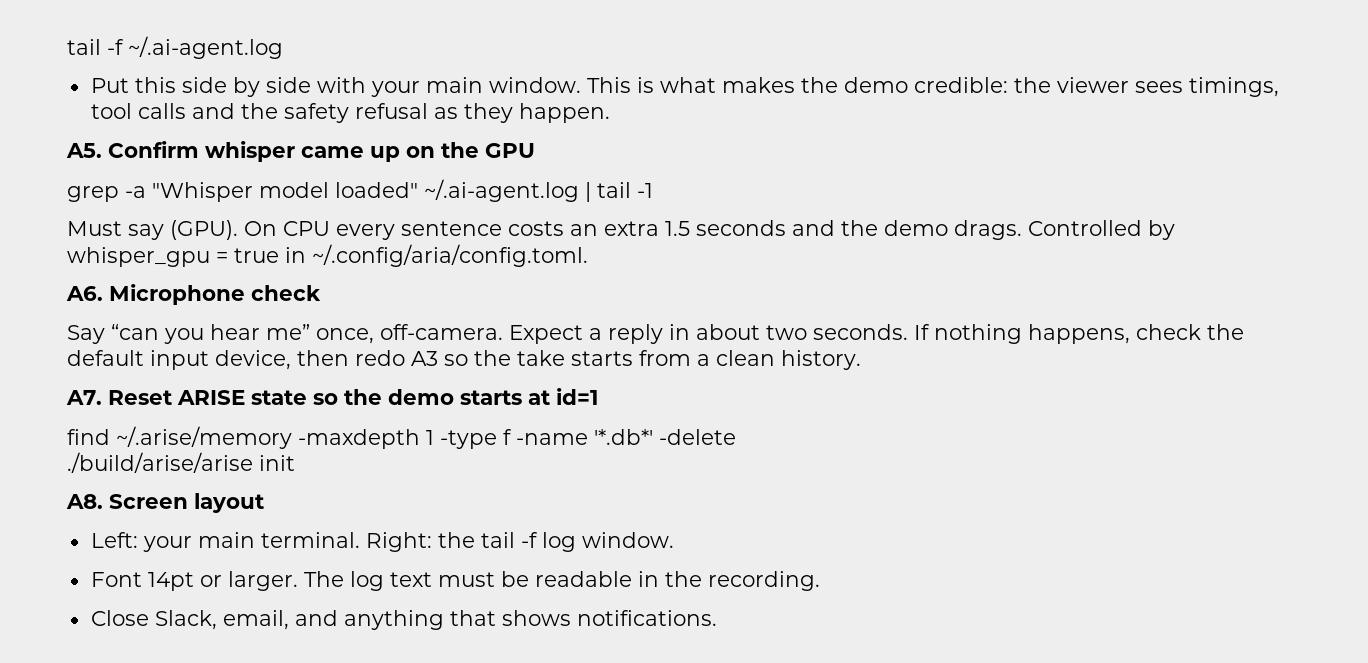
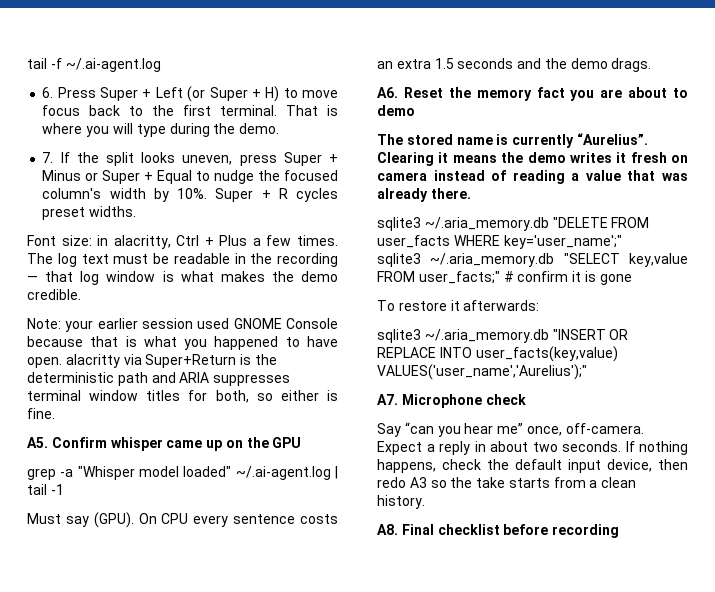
- Put this side by side with your main window. This is what makes the demo credible: the viewer sees timings, tool calls and the safety refusal as they happen.
+ 6. Press Super + Left (or Super + H) to move focus back to the first terminal. That is where you will type during the demo.
+ 7. If the split looks uneven, press Super + Minus or Super + Equal to nudge the focused column's width by 10%. Super + R cycles preset widths.
+ Font size: in alacritty, Ctrl + Plus a few times. The log text must be readable in the recording — that log window is what makes the demo credible.
+ Note: your earlier session used GNOME Console because that is what you happened to have open. alacritty via Super+Return is the deterministic path and ARIA suppresses terminal window titles for both, so either is fine.
- On CPU every sentence costs an extra 1.5 seconds and the demo drags. Controlled by whisper_gpu = true in ~/.config/aria/config.toml.
- A6. Microphone check
+ On CPU every sentence costs an extra 1.5 seconds and the demo drags.
+ A6. Reset the memory fact you are about to demo
+ The stored name is currently “Aurelius”. Clearing it means the demo writes it fresh on camera instead of reading a value that was already there.
+ sqlite3 ~/.aria_memory.db "DELETE FROM user_facts WHERE key='user_name';"
+ sqlite3 ~/.aria_memory.db "SELECT key,value FROM user_facts;" # confirm it is gone
+ To restore it afterwards:
+ sqlite3 ~/.aria_memory.db "INSERT OR REPLACE INTO user_facts(key,value) VALUES('user_name','Aurelius');"
+ A7. Microphone check
- A7. Reset ARISE state so the demo starts at id=1
- find ~/.arise/memory -maxdepth 1 -type f -name '*.db*' -delete
- ./build/arise/arise init
- A8. Screen layout
- Left: your main terminal. Right: the tail -f log window.
- Font 14pt or larger. The log text must be readable in the recording.
- Close Slack, email, and anything that shows notifications.
+ A8. Final checklist before recording

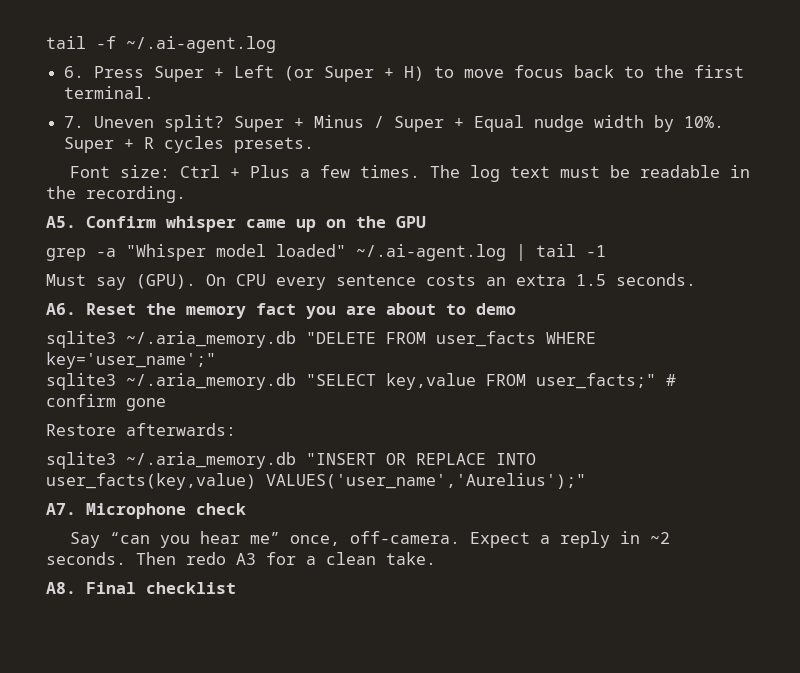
- 6. Press Super + Left (or Super + H) to move focus back to the first terminal. That is where you will type during the demo.
- 7. If the split looks uneven, press Super + Minus or Super + Equal to nudge the focused column's width by 10%.
+ 6. Press Super + Left (or Super + H) to move focus back to the first terminal.
+ 7. Uneven split? Super + Minus / Super + Equal nudge width by 10%.
- Super + R cycles preset widths.
+ Super + R cycles presets.
- Font size: in alacritty, Ctrl + Plus a few times.
+ Font size: Ctrl + Plus a few times.
- The log text must be readable in the recording — that log window is what makes the demo credible.
- Note: your earlier session used GNOME Console because that is what you happened to have open. alacritty via Super+Return is the deterministic path and ARIA suppresses terminal window titles for both, so either is fine.
+ The log text must be readable in the recording.
- On CPU every sentence costs an extra 1.5 seconds and the demo drags.
+ On CPU every sentence costs an extra 1.5 seconds.
- The stored name is currently “Aurelius”. Clearing it means the demo writes it fresh on camera instead of reading a value that was already there.
- sqlite3 ~/.aria_memory.db "SELECT key,value FROM user_facts;" # confirm it is gone
+ sqlite3 ~/.aria_memory.db "SELECT key,value FROM user_facts;" # confirm gone
- To restore it afterwards:
+ Restore afterwards:
- Expect a reply in about two seconds. If nothing happens, check the default input device, then redo A3 so the take starts from a clean history.
+ Expect a reply in ~2 seconds. Then redo A3 for a clean take.
- A8. Final checklist before recording
+ A8. Final checklist

